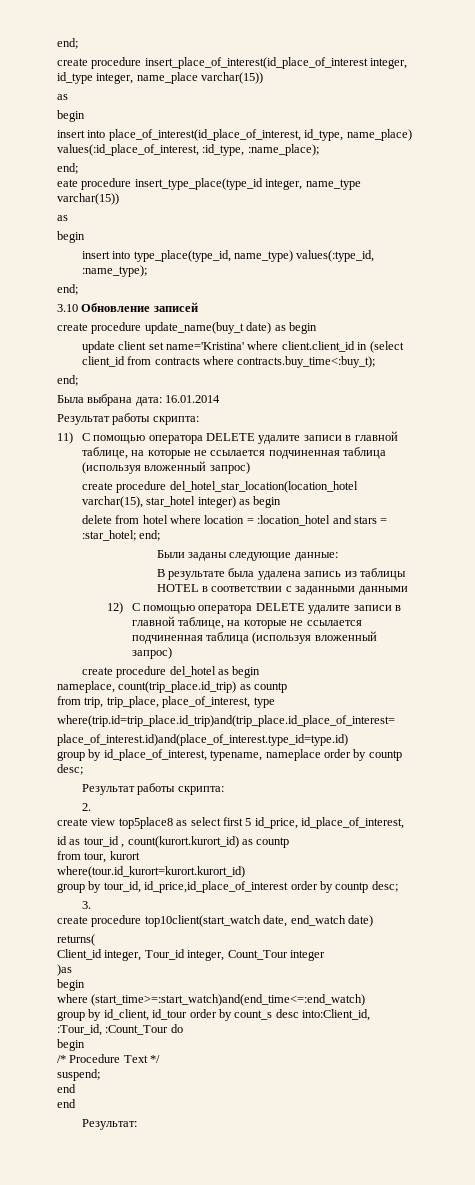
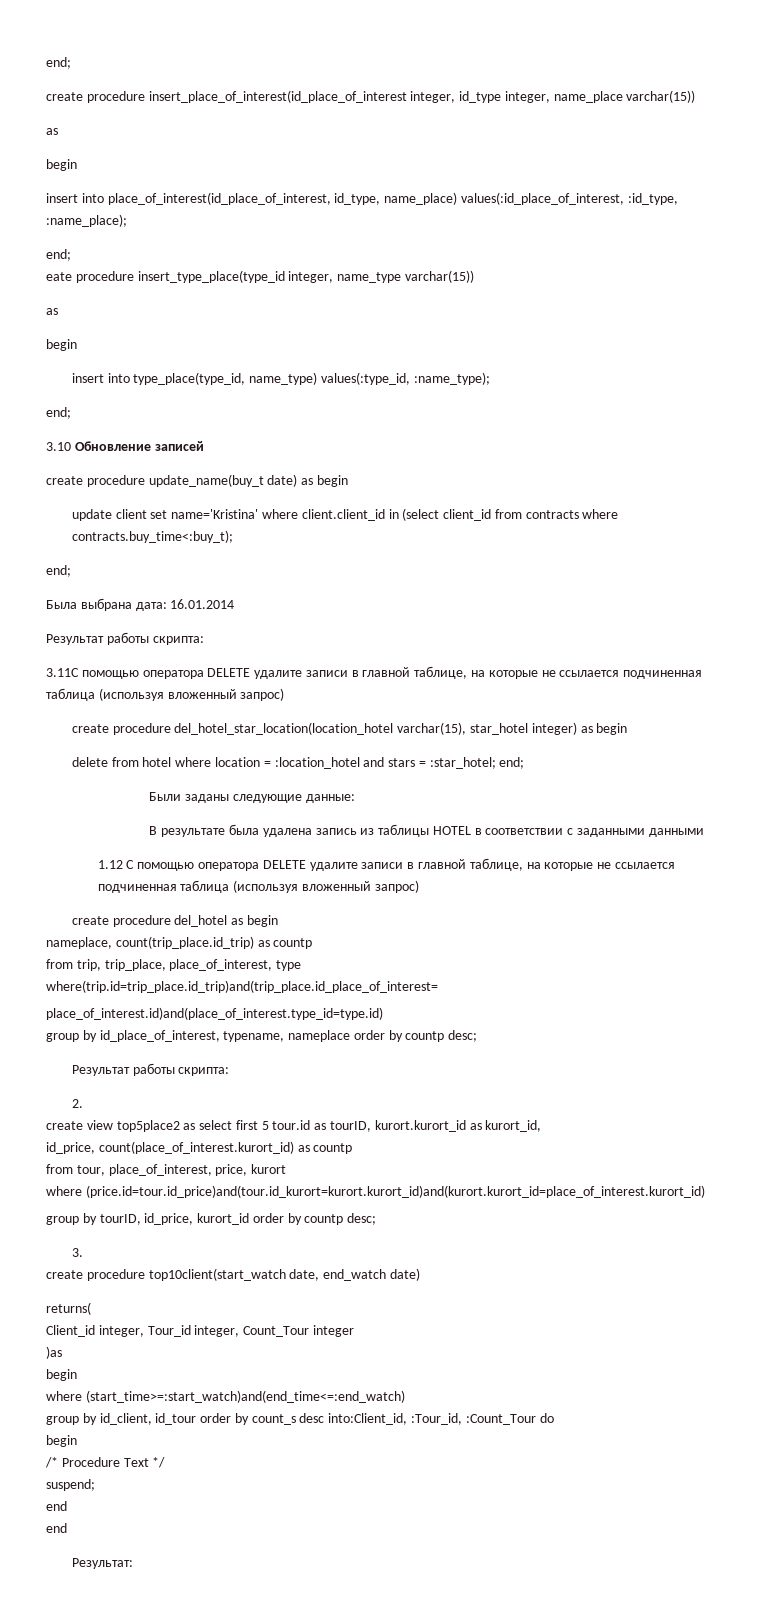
- 11) С помощью оператора DELETE удалите записи в главной таблице, на которые не ссылается подчиненная таблица (используя вложенный запрос)
+ 3.11С помощью оператора DELETE удалите записи в главной таблице, на которые не ссылается подчиненная таблица (используя вложенный запрос)
- 12) С помощью оператора DELETE удалите записи в главной таблице, на которые не ссылается подчиненная таблица (используя вложенный запрос)
+ 1.12 С помощью оператора DELETE удалите записи в главной таблице, на которые не ссылается подчиненная таблица (используя вложенный запрос)
- create view top5place8 as select first 5 id_price, id_place_of_interest,
- id as tour_id , count(kurort.kurort_id) as countp
+ create view top5place2 as select first 5 tour.id as tourID, kurort.kurort_id as kurort_id,
+ id_price, count(place_of_interest.kurort_id) as countp
- from tour, kurort
+ from tour, place_of_interest, price, kurort
- where(tour.id_kurort=kurort.kurort_id)
- group by tour_id, id_price,id_place_of_interest order by countp desc;
+ where (price.id=tour.id_price)and(tour.id_kurort=kurort.kurort_id)and(kurort.kurort_id=place_of_interest.kurort_id)
+ group by tourID, id_price, kurort_id order by countp desc;

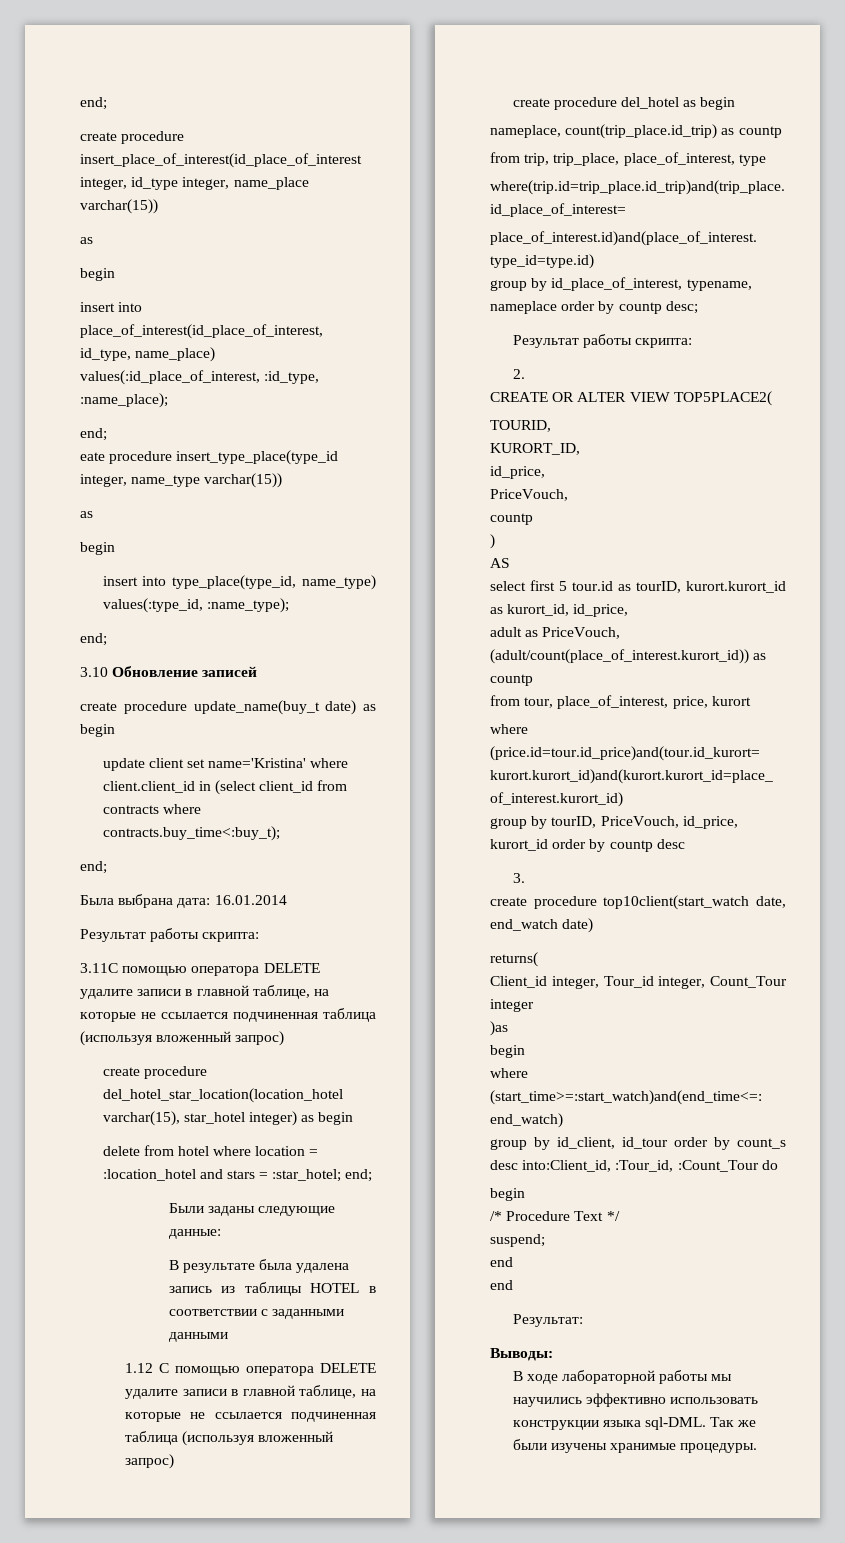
- create view top5place2 as select first 5 tour.id as tourID, kurort.kurort_id as kurort_id,
- id_price, count(place_of_interest.kurort_id) as countp
+ CREATE OR ALTER VIEW TOP5PLACE2(
+ TOURID,
+ KURORT_ID,
+ id_price,
+ PriceVouch,
+ countp
+ )
+ AS
+ select first 5 tour.id as tourID, kurort.kurort_id as kurort_id, id_price,
+ adult as PriceVouch, (adult/count(place_of_interest.kurort_id)) as countp
- group by tourID, id_price, kurort_id order by countp desc;
+ group by tourID, PriceVouch, id_price, kurort_id order by countp desc
+ Выводы:
+ В ходе лабораторной работы мы научились эффективно использовать конструкции языка sql-DML. Так же были изучены хранимые процедуры.

